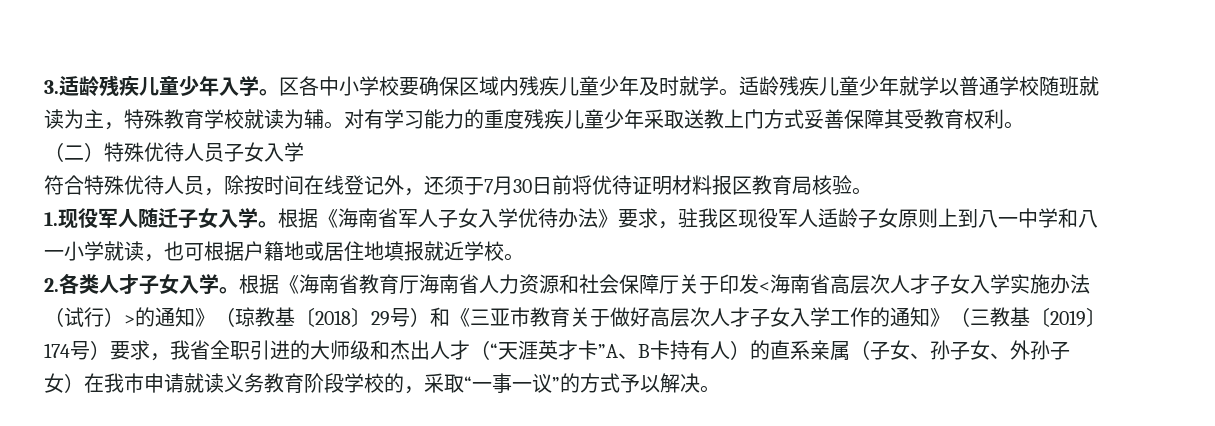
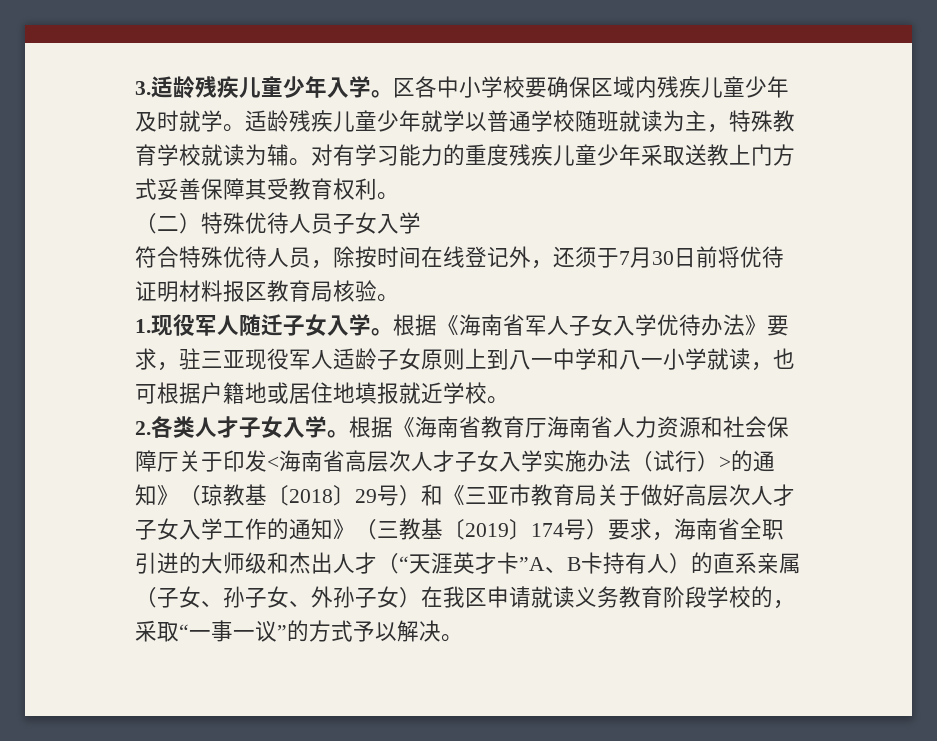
- 根据《海南省军人子女入学优待办法》要求，驻我区现役军人适龄子女原则上到八一中学和八一小学就读，也可根据户籍地或居住地填报就近学校。
+ 根据《海南省军人子女入学优待办法》要求，驻三亚现役军人适龄子女原则上到八一中学和八一小学就读，也可根据户籍地或居住地填报就近学校。
- 根据《海南省教育厅海南省人力资源和社会保障厅关于印发<海南省高层次人才子女入学实施办法（试行）>的通知》（琼教基〔2018〕29号）和《三亚市教育关于做好高层次人才子女入学工作的通知》（三教基〔2019〕174号）要求，我省全职引进的大师级和杰出人才（“天涯英才卡”A、B卡持有人）的直系亲属（子女、孙子女、外孙子女）在我市申请就读义务教育阶段学校的，采取“一事一议”的方式予以解决。
+ 根据《海南省教育厅海南省人力资源和社会保障厅关于印发<海南省高层次人才子女入学实施办法（试行）>的通知》（琼教基〔2018〕29号）和《三亚市教育局关于做好高层次人才子女入学工作的通知》（三教基〔2019〕174号）要求，海南省全职引进的大师级和杰出人才（“天涯英才卡”A、B卡持有人）的直系亲属（子女、孙子女、外孙子女）在我区申请就读义务教育阶段学校的，采取“一事一议”的方式予以解决。

